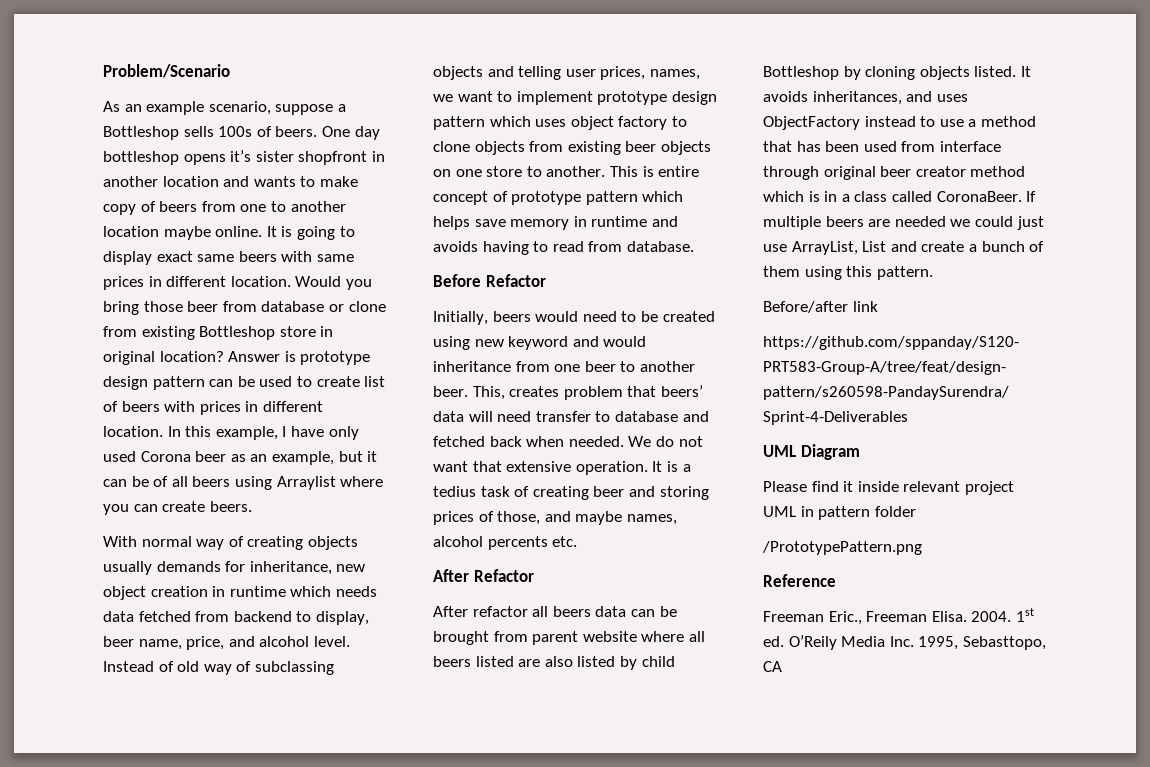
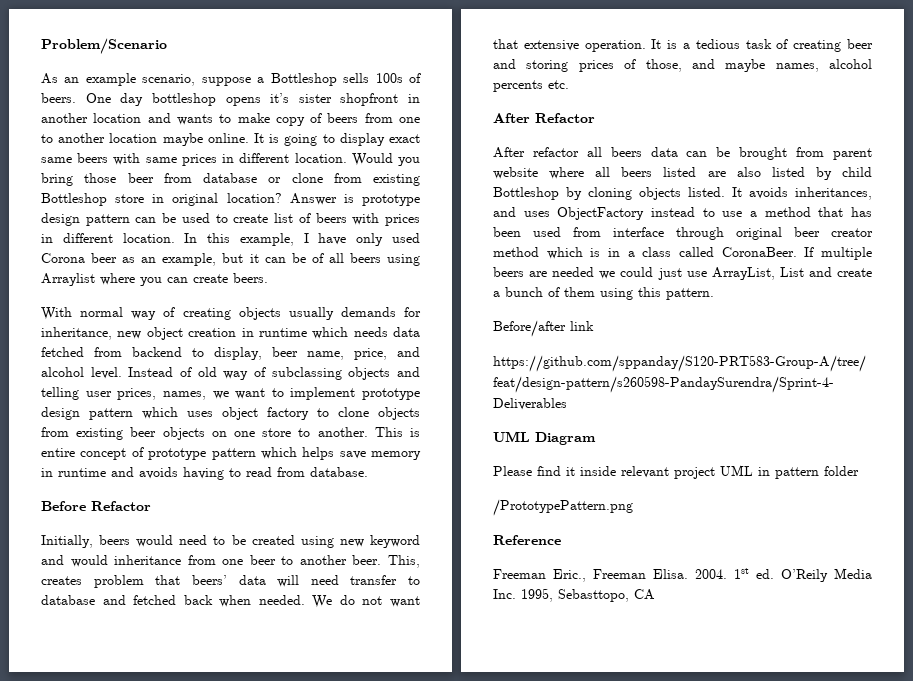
- It is a tedius task of creating beer and storing prices of those, and maybe names, alcohol percents etc.
+ It is a tedious task of creating beer and storing prices of those, and maybe names, alcohol percents etc.

